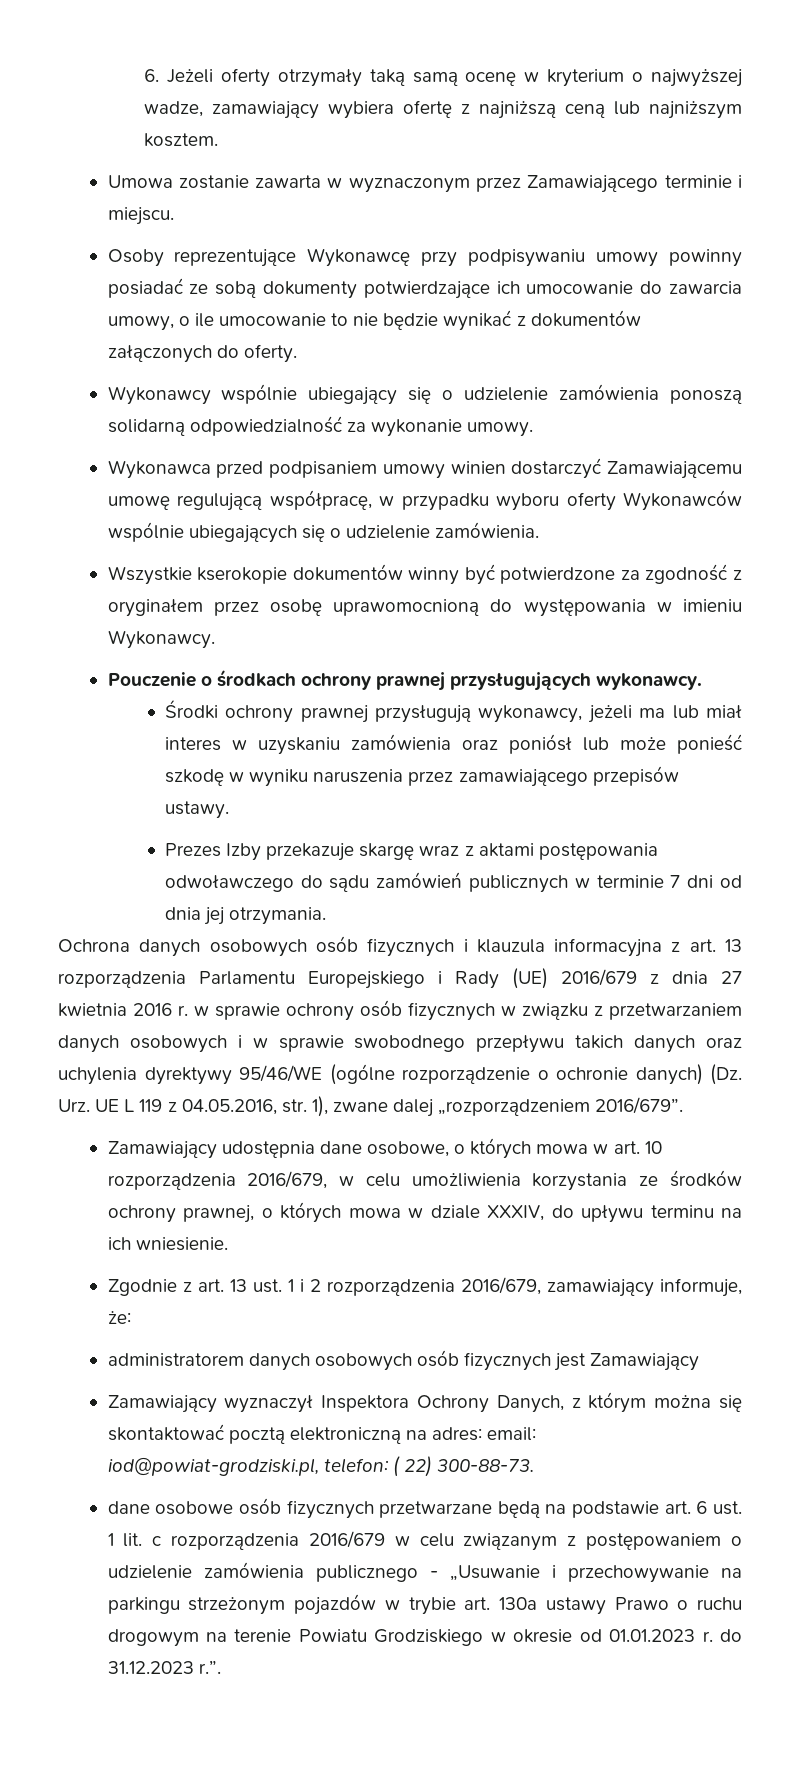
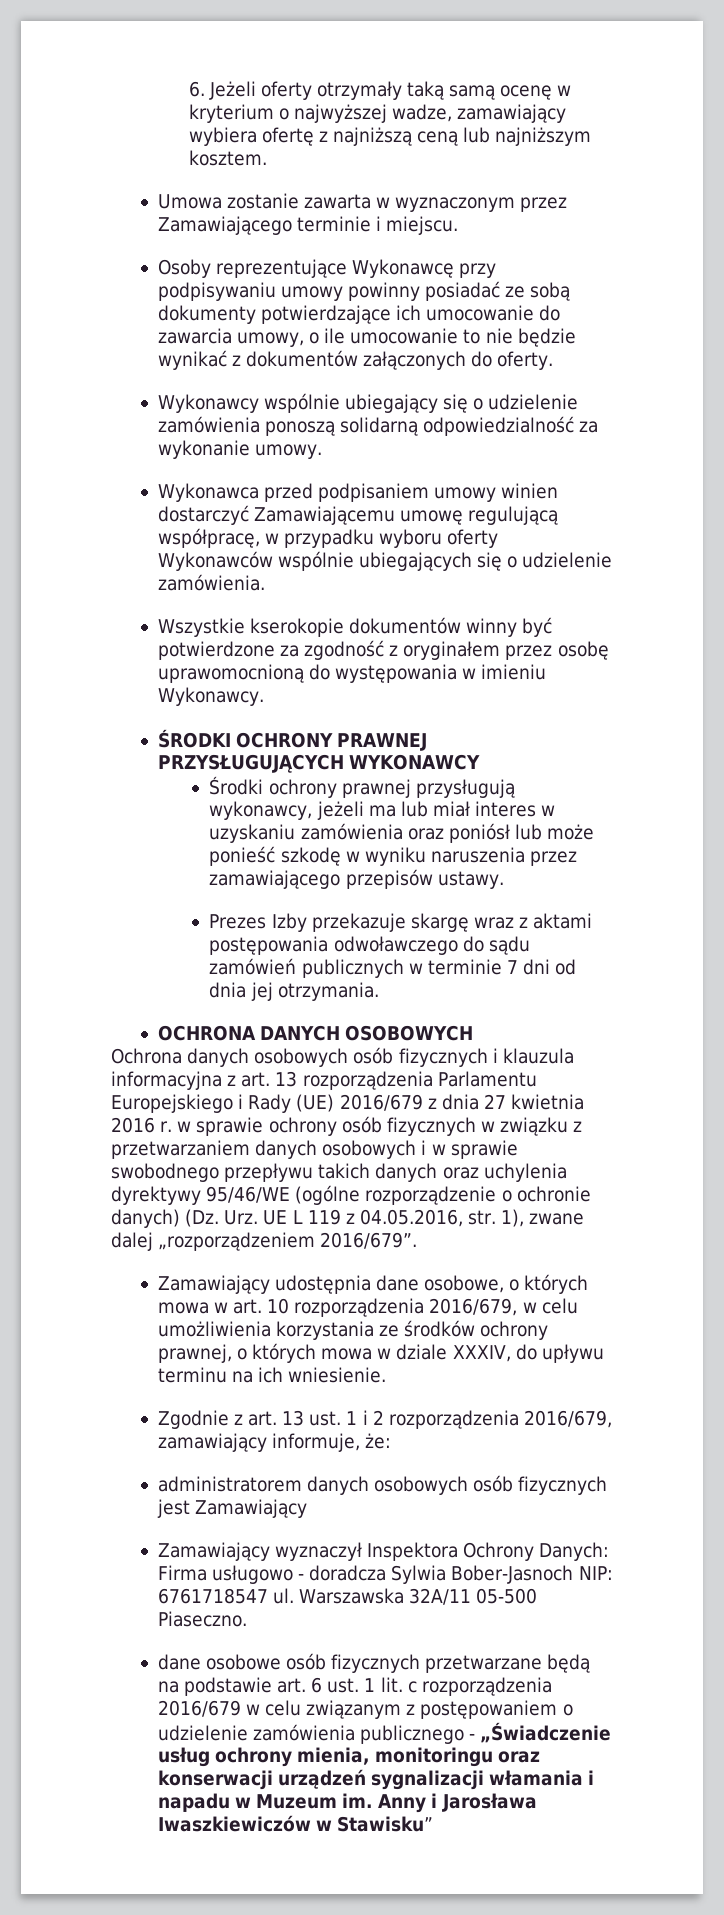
- Pouczenie o środkach ochrony prawnej przysługujących wykonawcy.
+ ŚRODKI OCHRONY PRAWNEJ PRZYSŁUGUJĄCYCH WYKONAWCY
+ OCHRONA DANYCH OSOBOWYCH
- Zamawiający wyznaczył Inspektora Ochrony Danych, z którym można się skontaktować pocztą elektroniczną na adres: email: iod@powiat-grodziski.pl, telefon: ( 22) 300-88-73.
+ Zamawiający wyznaczył Inspektora Ochrony Danych: Firma usługowo - doradcza Sylwia Bober-Jasnoch NIP: 6761718547 ul. Warszawska 32A/11 05-500 Piaseczno.
- dane osobowe osób fizycznych przetwarzane będą na podstawie art. 6 ust. 1 lit. c rozporządzenia 2016/679 w celu związanym z postępowaniem o udzielenie zamówienia publicznego - „Usuwanie i przechowywanie na parkingu strzeżonym pojazdów w trybie art. 130a ustawy Prawo o ruchu drogowym na terenie Powiatu Grodziskiego w okresie od 01.01.2023 r. do 31.12.2023 r.”.
+ dane osobowe osób fizycznych przetwarzane będą na podstawie art. 6 ust. 1 lit. c rozporządzenia 2016/679 w celu związanym z postępowaniem o udzielenie zamówienia publicznego - „Świadczenie usług ochrony mienia, monitoringu oraz konserwacji urządzeń sygnalizacji włamania i napadu w Muzeum im. Anny i Jarosława Iwaszkiewiczów w Stawisku”

